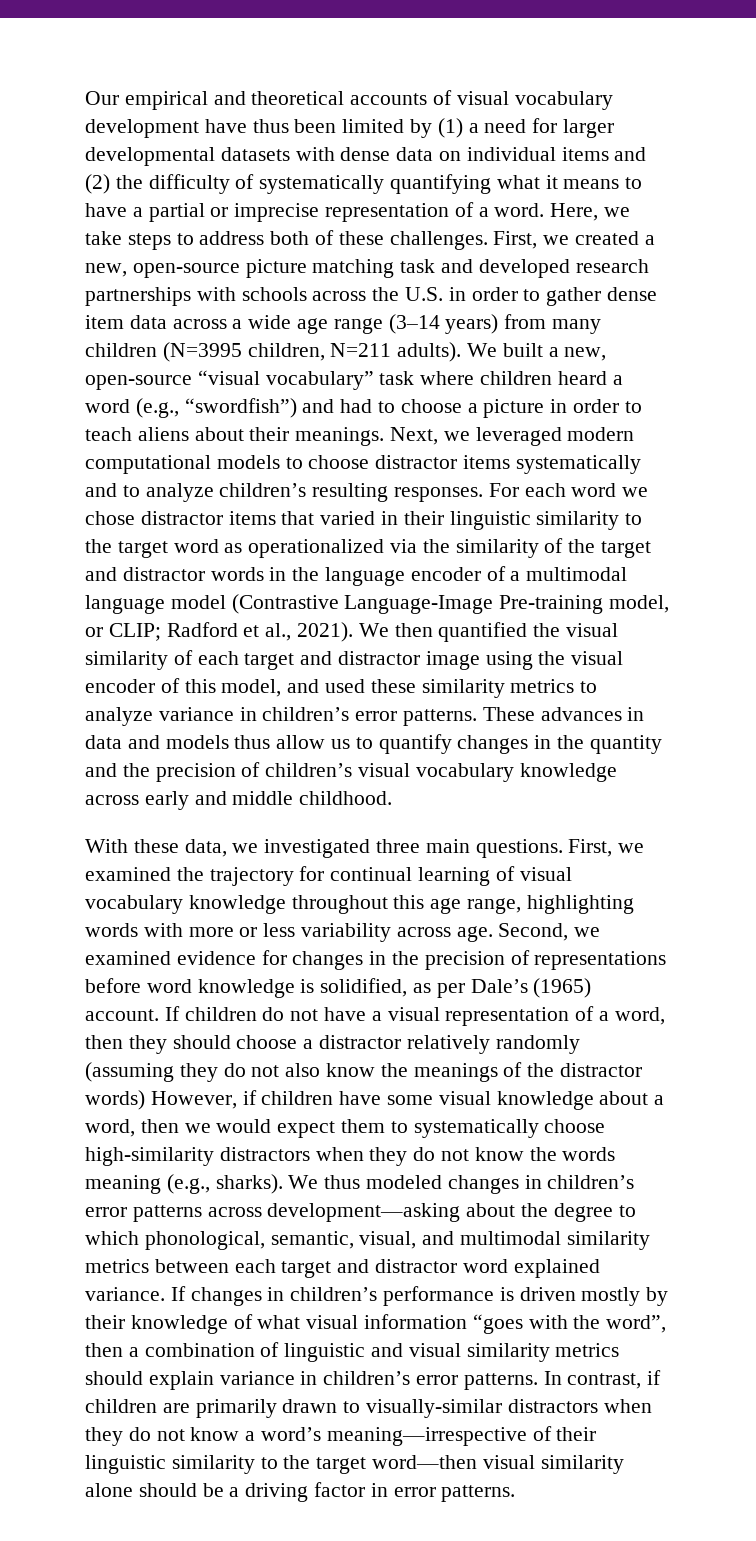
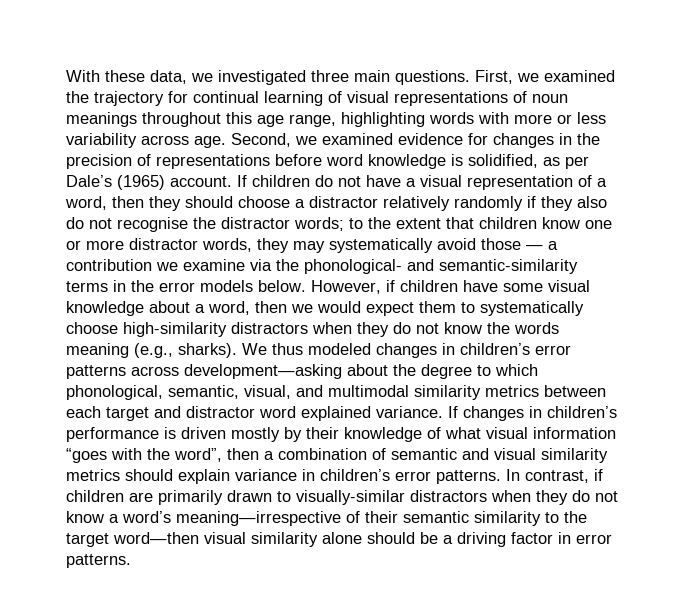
- Our empirical and theoretical accounts of visual vocabulary development have thus been limited by (1) a need for larger developmental datasets with dense data on individual items and (2) the difficulty of systematically quantifying what it means to have a partial or imprecise representation of a word. Here, we take steps to address both of these challenges. First, we created a new, open-source picture matching task and developed research partnerships with schools across the U.S. in order to gather dense item data across a wide age range (3–14 years) from many children (N=3995 children, N=211 adults). We built a new, open-source “visual vocabulary” task where children heard a word (e.g., “swordfish”) and had to choose a picture in order to teach aliens about their meanings. Next, we leveraged modern computational models to choose distractor items systematically and to analyze children’s resulting responses. For each word we chose distractor items that varied in their linguistic similarity to the target word as operationalized via the similarity of the target and distractor words in the language encoder of a multimodal language model (Contrastive Language-Image Pre-training model, or CLIP; Radford et al., 2021). We then quantified the visual similarity of each target and distractor image using the visual encoder of this model, and used these similarity metrics to analyze variance in children’s error patterns. These advances in data and models thus allow us to quantify changes in the quantity and the precision of children’s visual vocabulary knowledge across early and middle childhood.
- First, we examined the trajectory for continual learning of visual vocabulary knowledge throughout this age range, highlighting words with more or less variability across age.
+ First, we examined the trajectory for continual learning of visual representations of noun meanings throughout this age range, highlighting words with more or less variability across age.
- If children do not have a visual representation of a word, then they should choose a distractor relatively randomly (assuming they do not also know the meanings of the distractor words) However, if children have some visual knowledge about a word, then we would expect them to systematically choose high-similarity distractors when they do not know the words meaning (e.g., sharks).
+ If children do not have a visual representation of a word, then they should choose a distractor relatively randomly if they also do not recognise the distractor words; to the extent that children know one or more distractor words, they may systematically avoid those — a contribution we examine via the phonological- and semantic-similarity terms in the error models below. However, if children have some visual knowledge about a word, then we would expect them to systematically choose high-similarity distractors when they do not know the words meaning (e.g., sharks).
- If changes in children’s performance is driven mostly by their knowledge of what visual information “goes with the word”, then a combination of linguistic and visual similarity metrics should explain variance in children’s error patterns.
+ If changes in children’s performance is driven mostly by their knowledge of what visual information “goes with the word”, then a combination of semantic and visual similarity metrics should explain variance in children’s error patterns.
- In contrast, if children are primarily drawn to visually-similar distractors when they do not know a word’s meaning—irrespective of their linguistic similarity to the target word—then visual similarity alone should be a driving factor in error patterns.
+ In contrast, if children are primarily drawn to visually-similar distractors when they do not know a word’s meaning—irrespective of their semantic similarity to the target word—then visual similarity alone should be a driving factor in error patterns.

